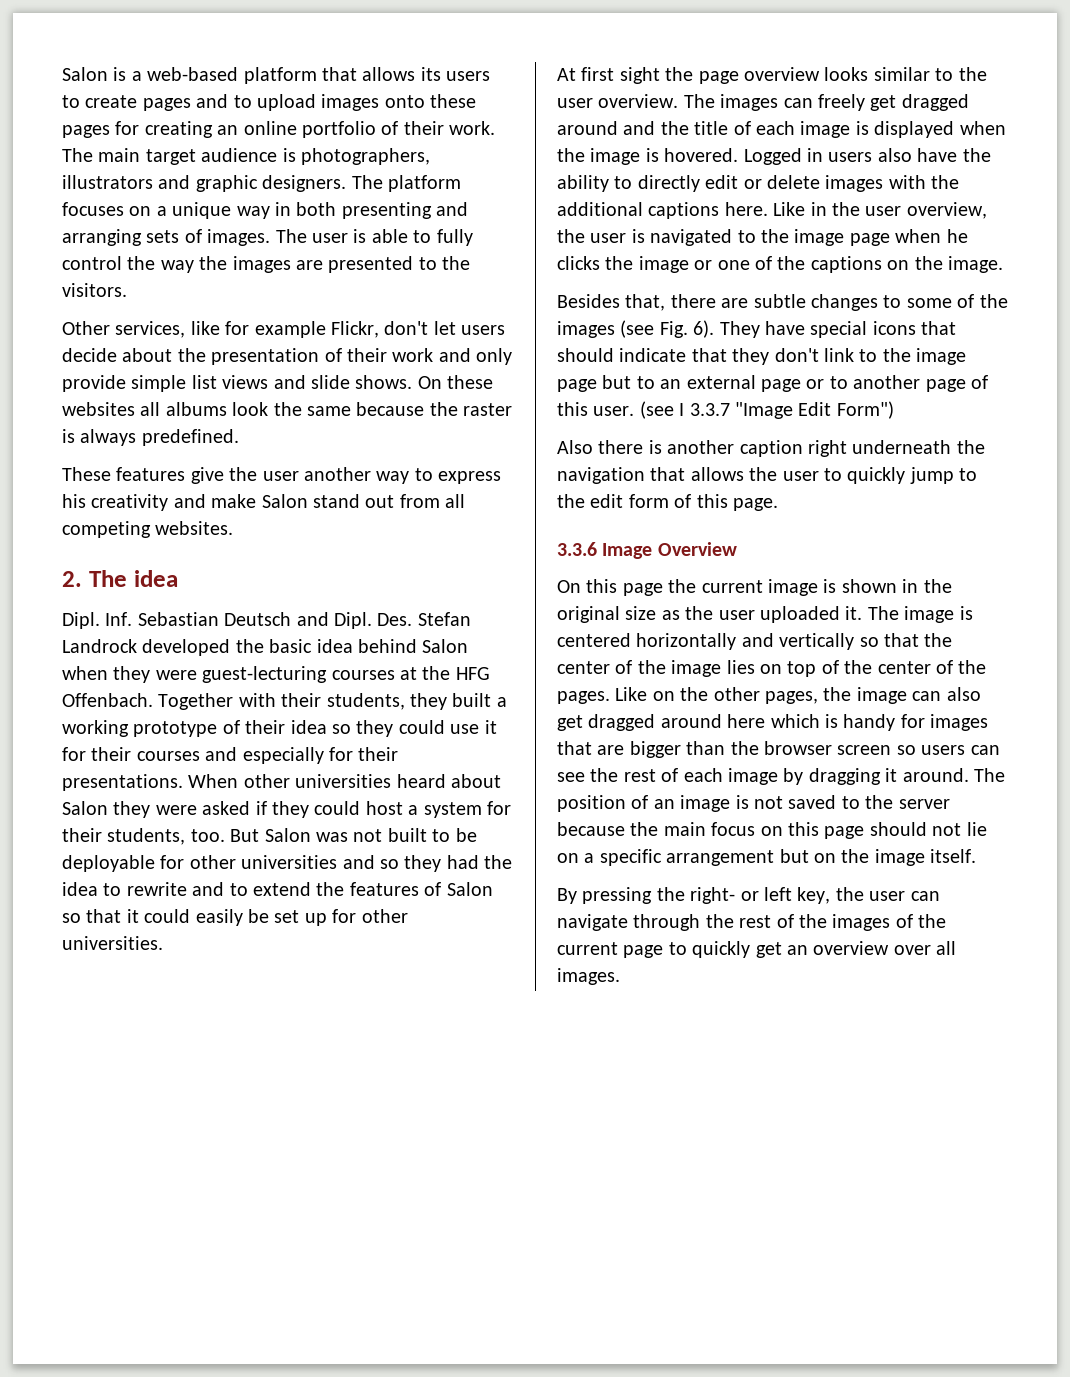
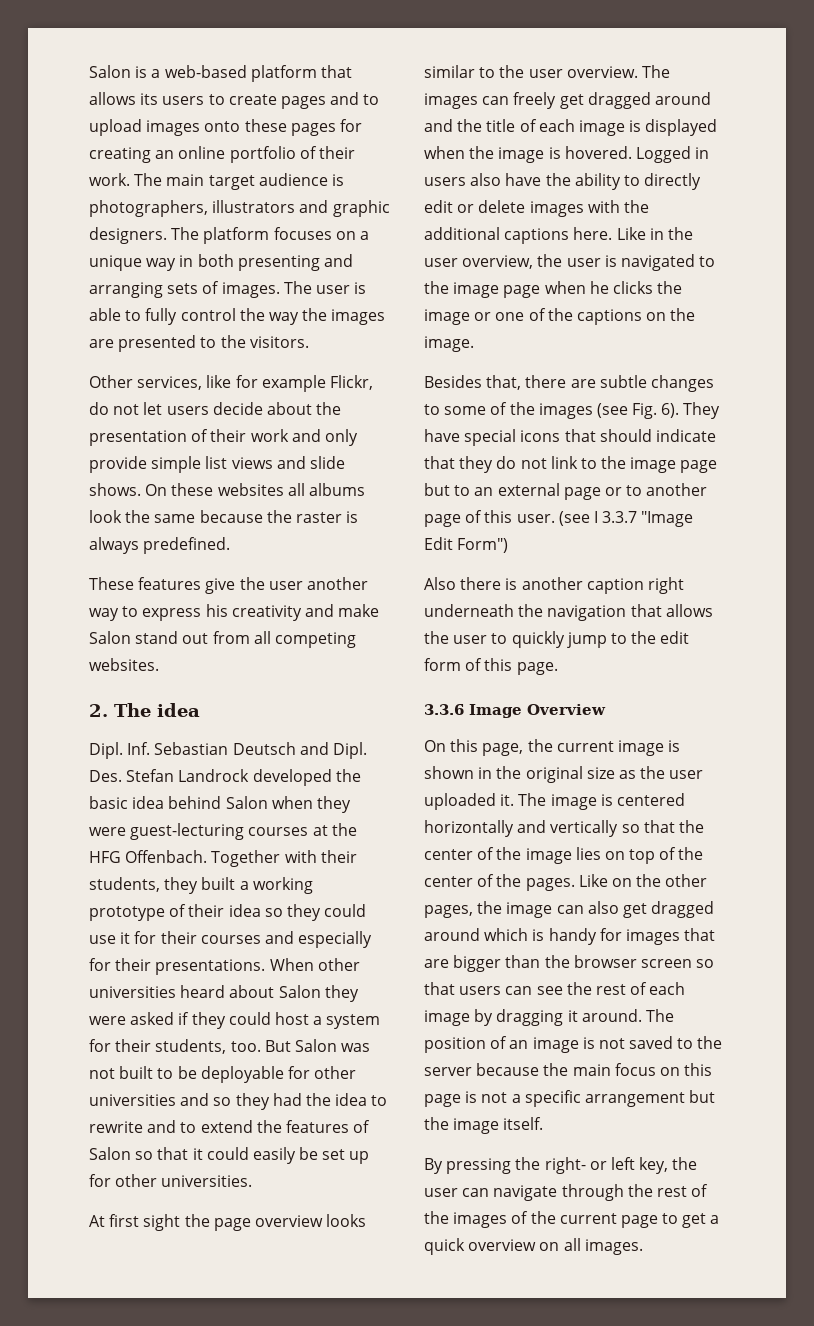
- Other services, like for example Flickr, don't let users decide about the presentation of their work and only provide simple list views and slide shows.
+ Other services, like for example Flickr, do not let users decide about the presentation of their work and only provide simple list views and slide shows.
- They have special icons that should indicate that they don't link to the image page but to an external page or to another page of this user.
+ They have special icons that should indicate that they do not link to the image page but to an external page or to another page of this user.
- On this page the current image is shown in the original size as the user uploaded it.
+ On this page, the current image is shown in the original size as the user uploaded it.
- Like on the other pages, the image can also get dragged around here which is handy for images that are bigger than the browser screen so users can see the rest of each image by dragging it around.
+ Like on the other pages, the image can also get dragged around which is handy for images that are bigger than the browser screen so that users can see the rest of each image by dragging it around.
- The position of an image is not saved to the server because the main focus on this page should not lie on a specific arrangement but on the image itself.
+ The position of an image is not saved to the server because the main focus on this page is not a specific arrangement but the image itself.
- By pressing the right- or left key, the user can navigate through the rest of the images of the current page to quickly get an overview over all images.
+ By pressing the right- or left key, the user can navigate through the rest of the images of the current page to get a quick overview on all images.

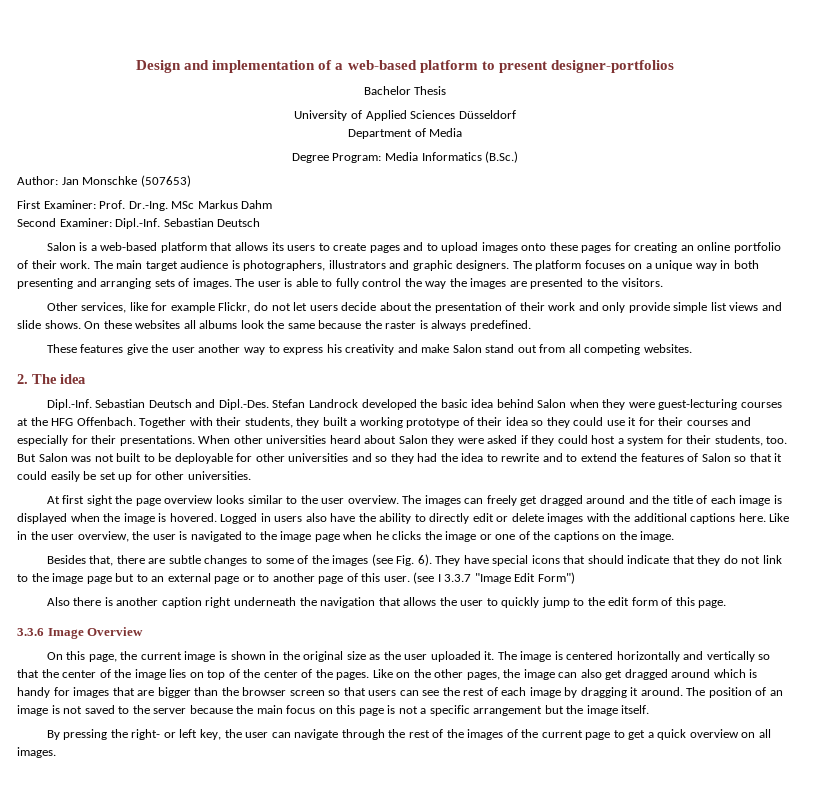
+ Design and implementation of a web-based platform to present designer-portfolios
+ Bachelor Thesis
+ University of Applied Sciences Düsseldorf
+ Department of Media
+ Degree Program: Media Informatics (B.Sc.)
+ Author: Jan Monschke (507653)
+ First Examiner: Prof. Dr.-Ing. MSc Markus Dahm
+ Second Examiner: Dipl.-Inf. Sebastian Deutsch
- Dipl. Inf. Sebastian Deutsch and Dipl. Des. Stefan Landrock developed the basic idea behind Salon when they were guest-lecturing courses at the HFG Offenbach.
+ Dipl.-Inf. Sebastian Deutsch and Dipl.-Des. Stefan Landrock developed the basic idea behind Salon when they were guest-lecturing courses at the HFG Offenbach.

